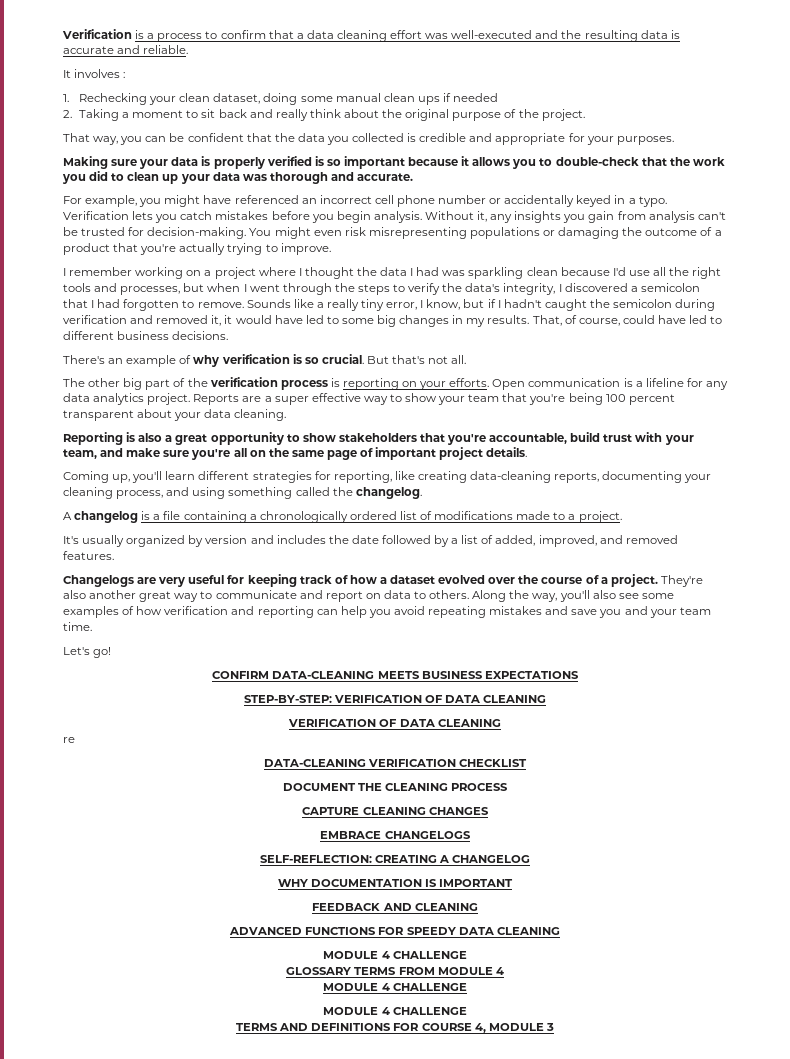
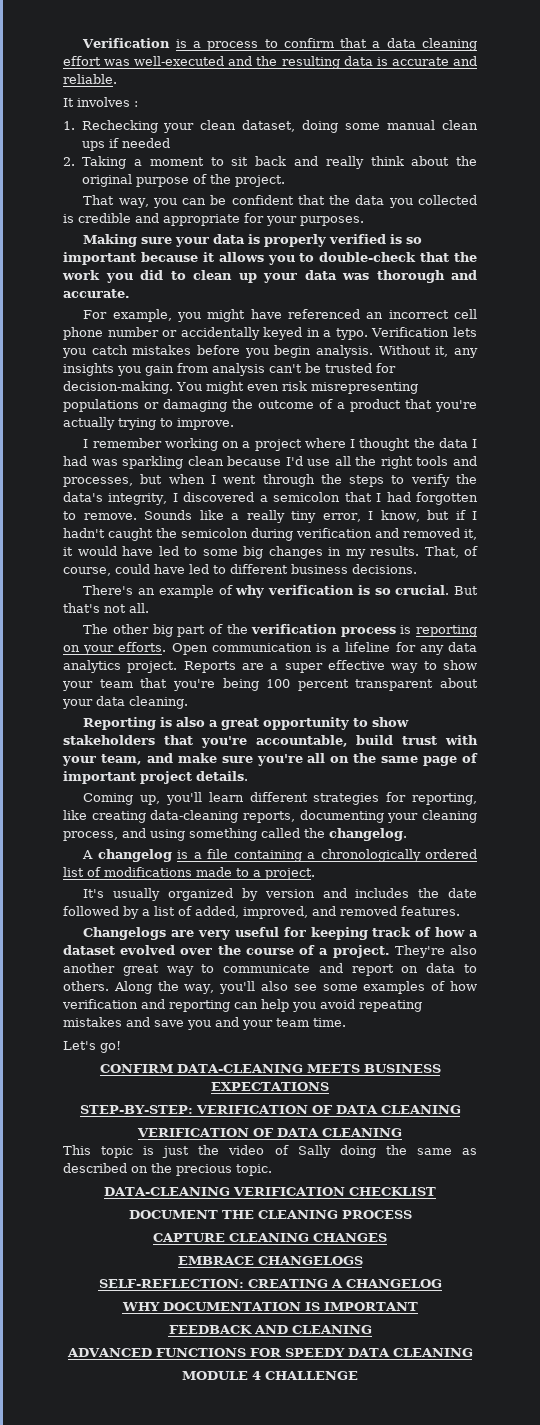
- re
+ This topic is just the video of Sally doing the same as described on the precious topic.
- GLOSSARY TERMS FROM MODULE 4
- MODULE 4 CHALLENGE
- MODULE 4 CHALLENGE
- TERMS AND DEFINITIONS FOR COURSE 4, MODULE 3

